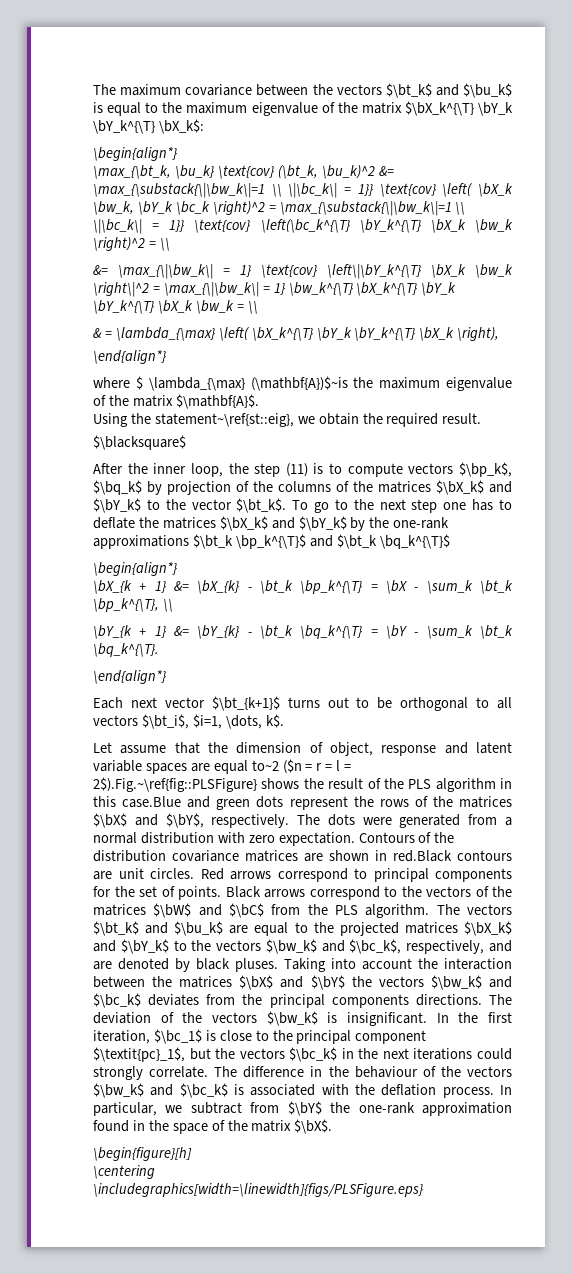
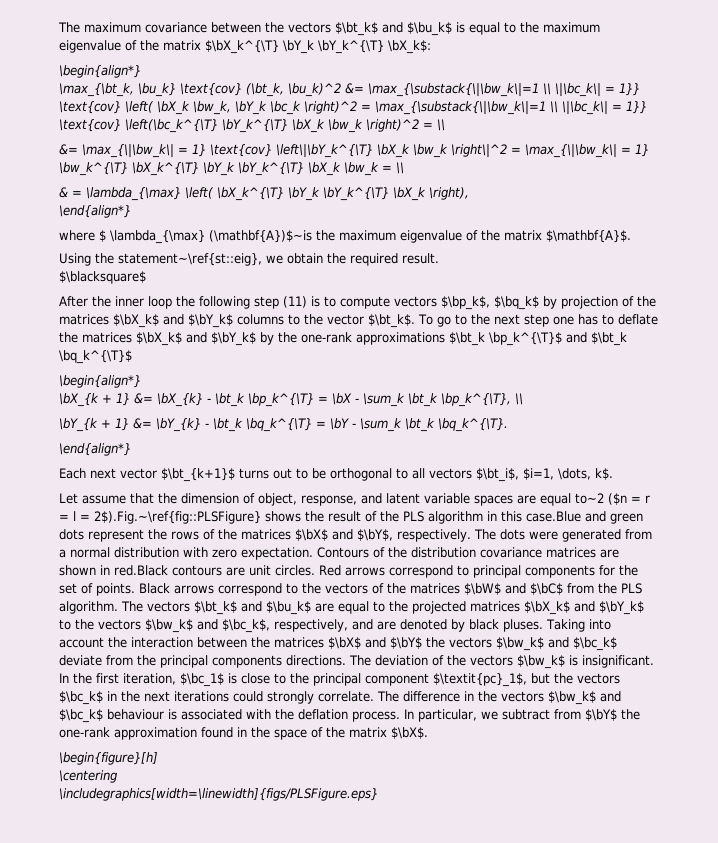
- After the inner loop, the step (11) is to compute vectors $\bp_k$, $\bq_k$ by projection of the columns of the matrices $\bX_k$ and $\bY_k$ to the vector $\bt_k$.
+ After the inner loop the following step (11) is to compute vectors $\bp_k$, $\bq_k$ by projection of the matrices $\bX_k$ and $\bY_k$ columns to the vector $\bt_k$.
- Let assume that the dimension of object, response and latent variable spaces are equal to~2 ($n = r = l = 2$).Fig.~\ref{fig::PLSFigure} shows the result of the PLS algorithm in this case.Blue and green dots represent the rows of the matrices $\bX$ and $\bY$, respectively.
+ Let assume that the dimension of object, response, and latent variable spaces are equal to~2 ($n = r = l = 2$).Fig.~\ref{fig::PLSFigure} shows the result of the PLS algorithm in this case.Blue and green dots represent the rows of the matrices $\bX$ and $\bY$, respectively.
- Taking into account the interaction between the matrices $\bX$ and $\bY$ the vectors $\bw_k$ and $\bc_k$ deviates from the principal components directions.
+ Taking into account the interaction between the matrices $\bX$ and $\bY$ the vectors $\bw_k$ and $\bc_k$ deviate from the principal components directions.
- The difference in the behaviour of the vectors $\bw_k$ and $\bc_k$ is associated with the deflation process.
+ The difference in the vectors $\bw_k$ and $\bc_k$ behaviour is associated with the deflation process.

